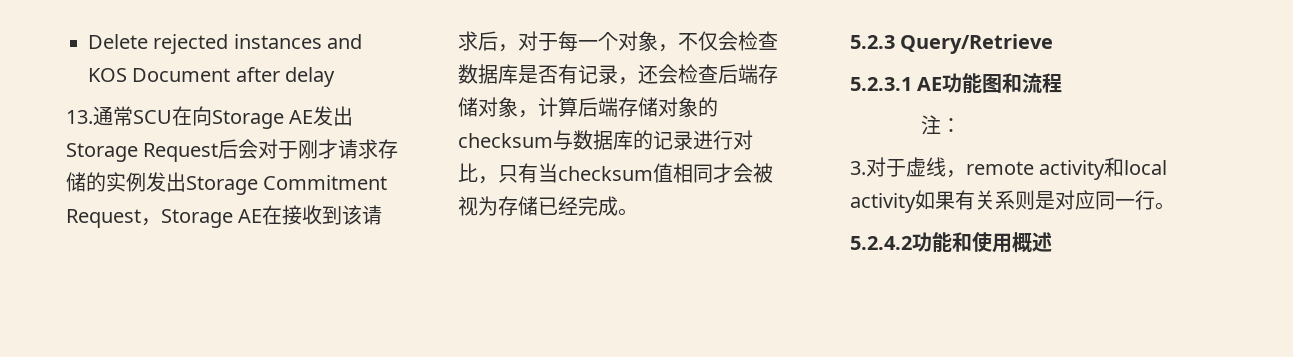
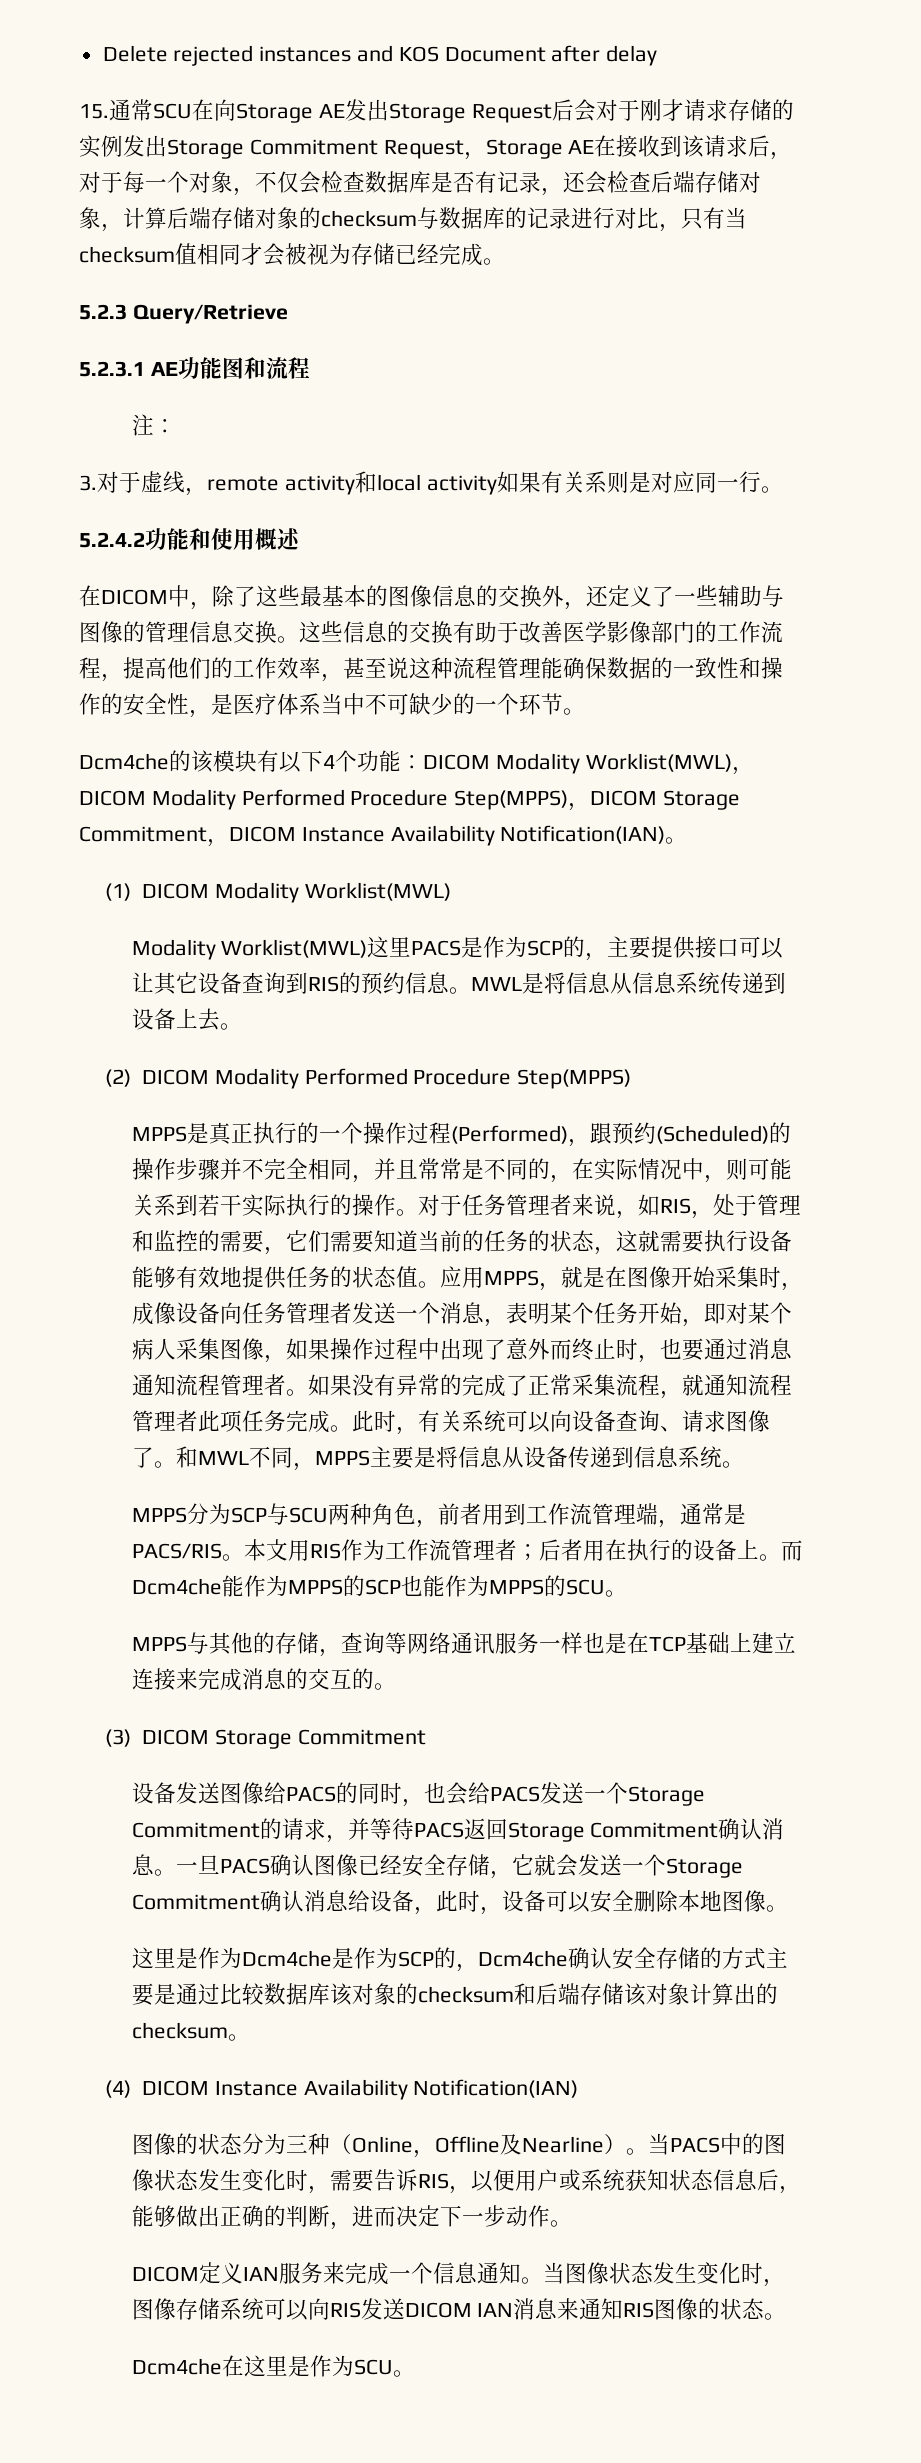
- 13.通常SCU在向Storage AE发出Storage Request后会对于刚才请求存储的实例发出Storage Commitment Request，Storage AE在接收到该请求后，对于每一个对象，不仅会检查数据库是否有记录，还会检查后端存储对象，计算后端存储对象的checksum与数据库的记录进行对比，只有当checksum值相同才会被视为存储已经完成。
+ 15.通常SCU在向Storage AE发出Storage Request后会对于刚才请求存储的实例发出Storage Commitment Request，Storage AE在接收到该请求后，对于每一个对象，不仅会检查数据库是否有记录，还会检查后端存储对象，计算后端存储对象的checksum与数据库的记录进行对比，只有当checksum值相同才会被视为存储已经完成。
+ 在DICOM中，除了这些最基本的图像信息的交换外，还定义了一些辅助与图像的管理信息交换。这些信息的交换有助于改善医学影像部门的工作流程，提高他们的工作效率，甚至说这种流程管理能确保数据的一致性和操作的安全性，是医疗体系当中不可缺少的一个环节。
+ Dcm4che的该模块有以下4个功能：DICOM Modality Worklist(MWL)，DICOM Modality Performed Procedure Step(MPPS)，DICOM Storage Commitment，DICOM Instance Availability Notification(IAN)。
+ (1) DICOM Modality Worklist(MWL)
+ Modality Worklist(MWL)这里PACS是作为SCP的，主要提供接口可以让其它设备查询到RIS的预约信息。MWL是将信息从信息系统传递到设备上去。
+ (2) DICOM Modality Performed Procedure Step(MPPS)
+ MPPS是真正执行的一个操作过程(Performed)，跟预约(Scheduled)的操作步骤并不完全相同，并且常常是不同的，在实际情况中，则可能关系到若干实际执行的操作。对于任务管理者来说，如RIS，处于管理和监控的需要，它们需要知道当前的任务的状态，这就需要执行设备能够有效地提供任务的状态值。应用MPPS，就是在图像开始采集时，成像设备向任务管理者发送一个消息，表明某个任务开始，即对某个病人采集图像，如果操作过程中出现了意外而终止时，也要通过消息通知流程管理者。如果没有异常的完成了正常采集流程，就通知流程管理者此项任务完成。此时，有关系统可以向设备查询、请求图像了。和MWL不同，MPPS主要是将信息从设备传递到信息系统。
+ MPPS分为SCP与SCU两种角色，前者用到工作流管理端，通常是PACS/RIS。本文用RIS作为工作流管理者；后者用在执行的设备上。而Dcm4che能作为MPPS的SCP也能作为MPPS的SCU。
+ MPPS与其他的存储，查询等网络通讯服务一样也是在TCP基础上建立连接来完成消息的交互的。
+ (3) DICOM Storage Commitment
+ 设备发送图像给PACS的同时，也会给PACS发送一个Storage Commitment的请求，并等待PACS返回Storage Commitment确认消息。一旦PACS确认图像已经安全存储，它就会发送一个Storage Commitment确认消息给设备，此时，设备可以安全删除本地图像。
+ 这里是作为Dcm4che是作为SCP的，Dcm4che确认安全存储的方式主要是通过比较数据库该对象的checksum和后端存储该对象计算出的checksum。
+ (4) DICOM Instance Availability Notification(IAN)
+ 图像的状态分为三种（Online，Offline及Nearline）。当PACS中的图像状态发生变化时，需要告诉RIS，以便用户或系统获知状态信息后，能够做出正确的判断，进而决定下一步动作。
+ DICOM定义IAN服务来完成一个信息通知。当图像状态发生变化时，图像存储系统可以向RIS发送DICOM IAN消息来通知RIS图像的状态。
+ Dcm4che在这里是作为SCU。

